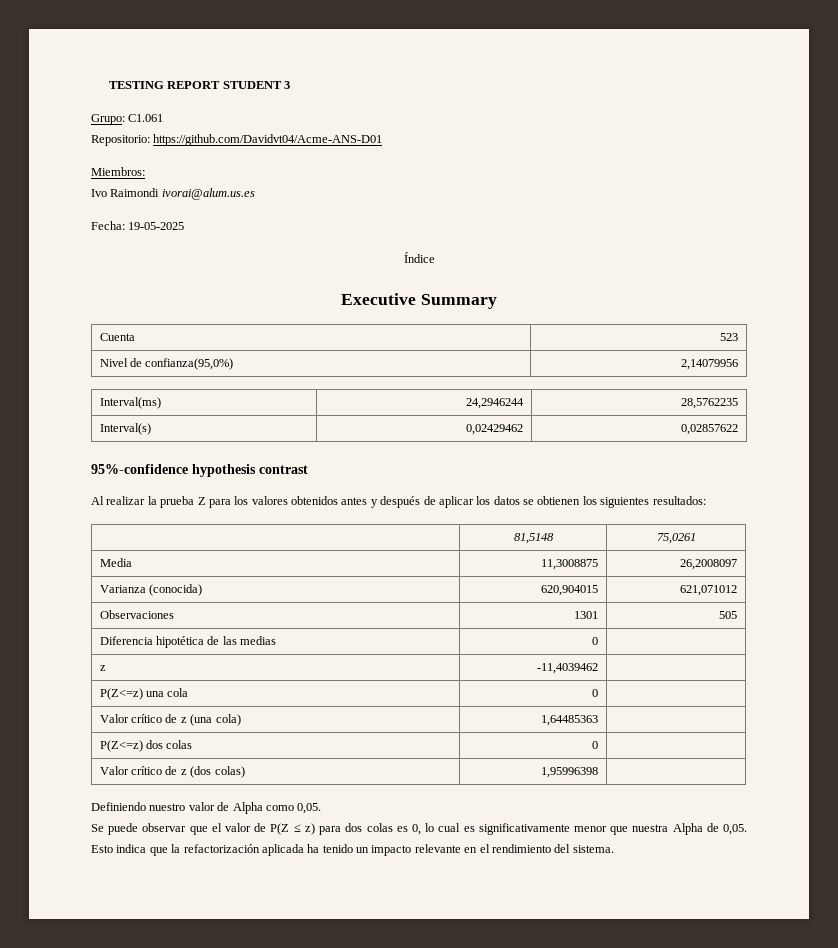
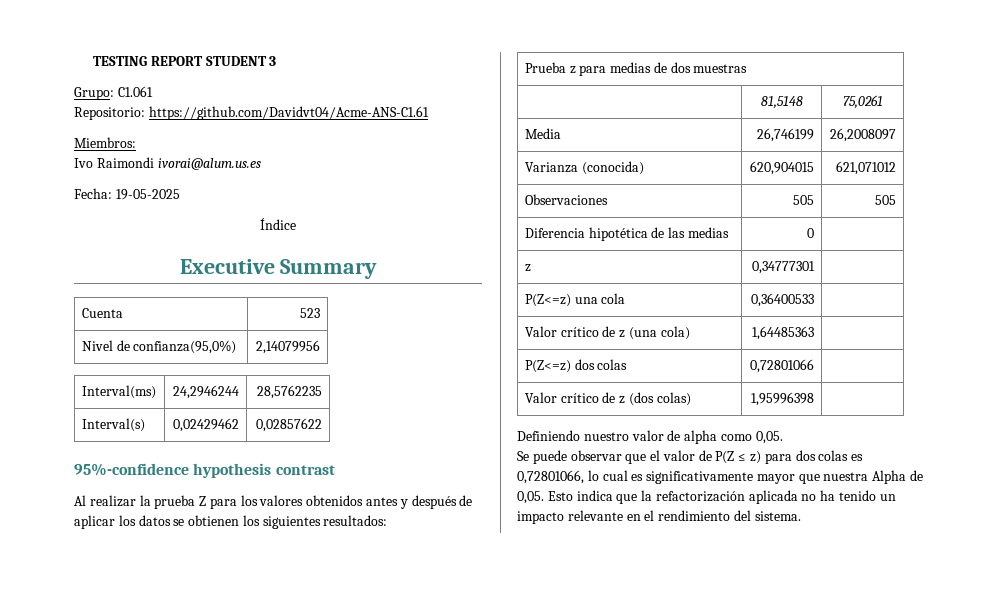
- Repositorio: https://github.com/Davidvt04/Acme-ANS-D01
+ Repositorio: https://github.com/Davidvt04/Acme-ANS-C1.61
+ Prueba z para medias de dos muestras
- Media | 11,3008875 | 26,2008097
+ Media | 26,746199 | 26,2008097
- Observaciones | 1301 | 505
+ Observaciones | 505 | 505
- z | -11,4039462 |
+ z | 0,34777301 |
- P(Z<=z) una cola | 0 |
+ P(Z<=z) una cola | 0,36400533 |
- P(Z<=z) dos colas | 0 |
+ P(Z<=z) dos colas | 0,72801066 |
- Definiendo nuestro valor de Alpha como 0,05.
+ Definiendo nuestro valor de alpha como 0,05.
- Se puede observar que el valor de P(Z ≤ z) para dos colas es 0, lo cual es significativamente menor que nuestra Alpha de 0,05.
+ Se puede observar que el valor de P(Z ≤ z) para dos colas es 0,72801066, lo cual es significativamente mayor que nuestra Alpha de 0,05.
- Esto indica que la refactorización aplicada ha tenido un impacto relevante en el rendimiento del sistema.
+ Esto indica que la refactorización aplicada no ha tenido un impacto relevante en el rendimiento del sistema.

